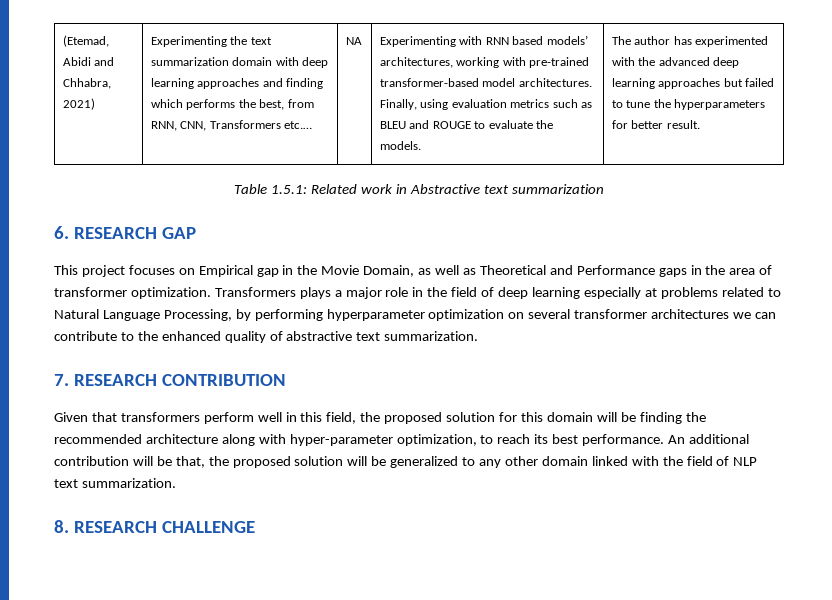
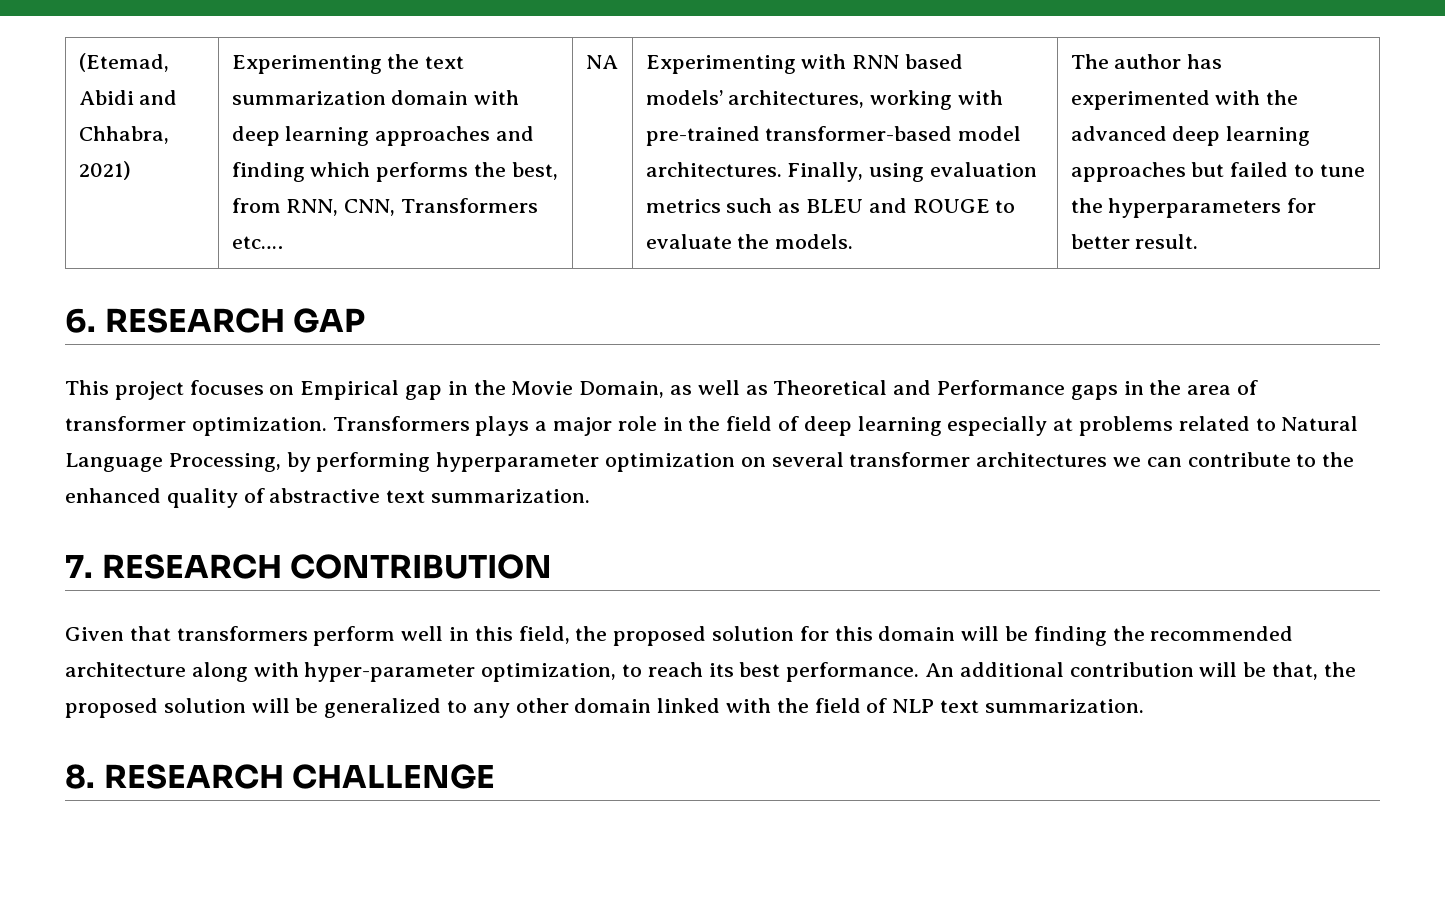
- Table 1.5.1: Related work in Abstractive text summarization

